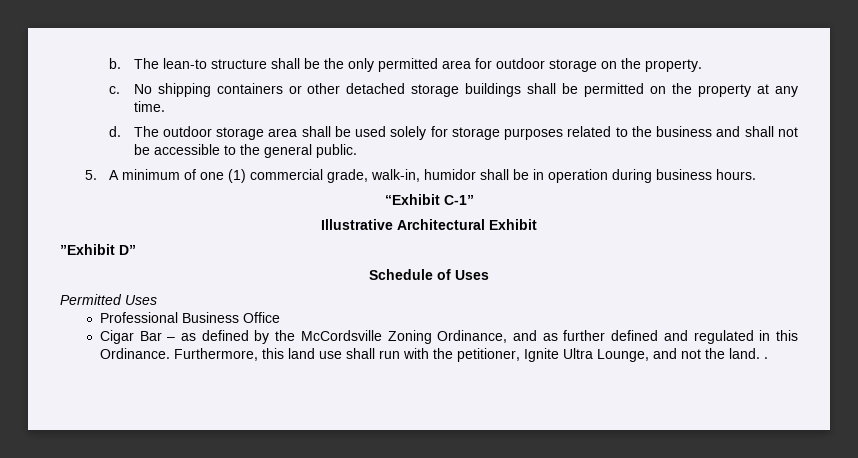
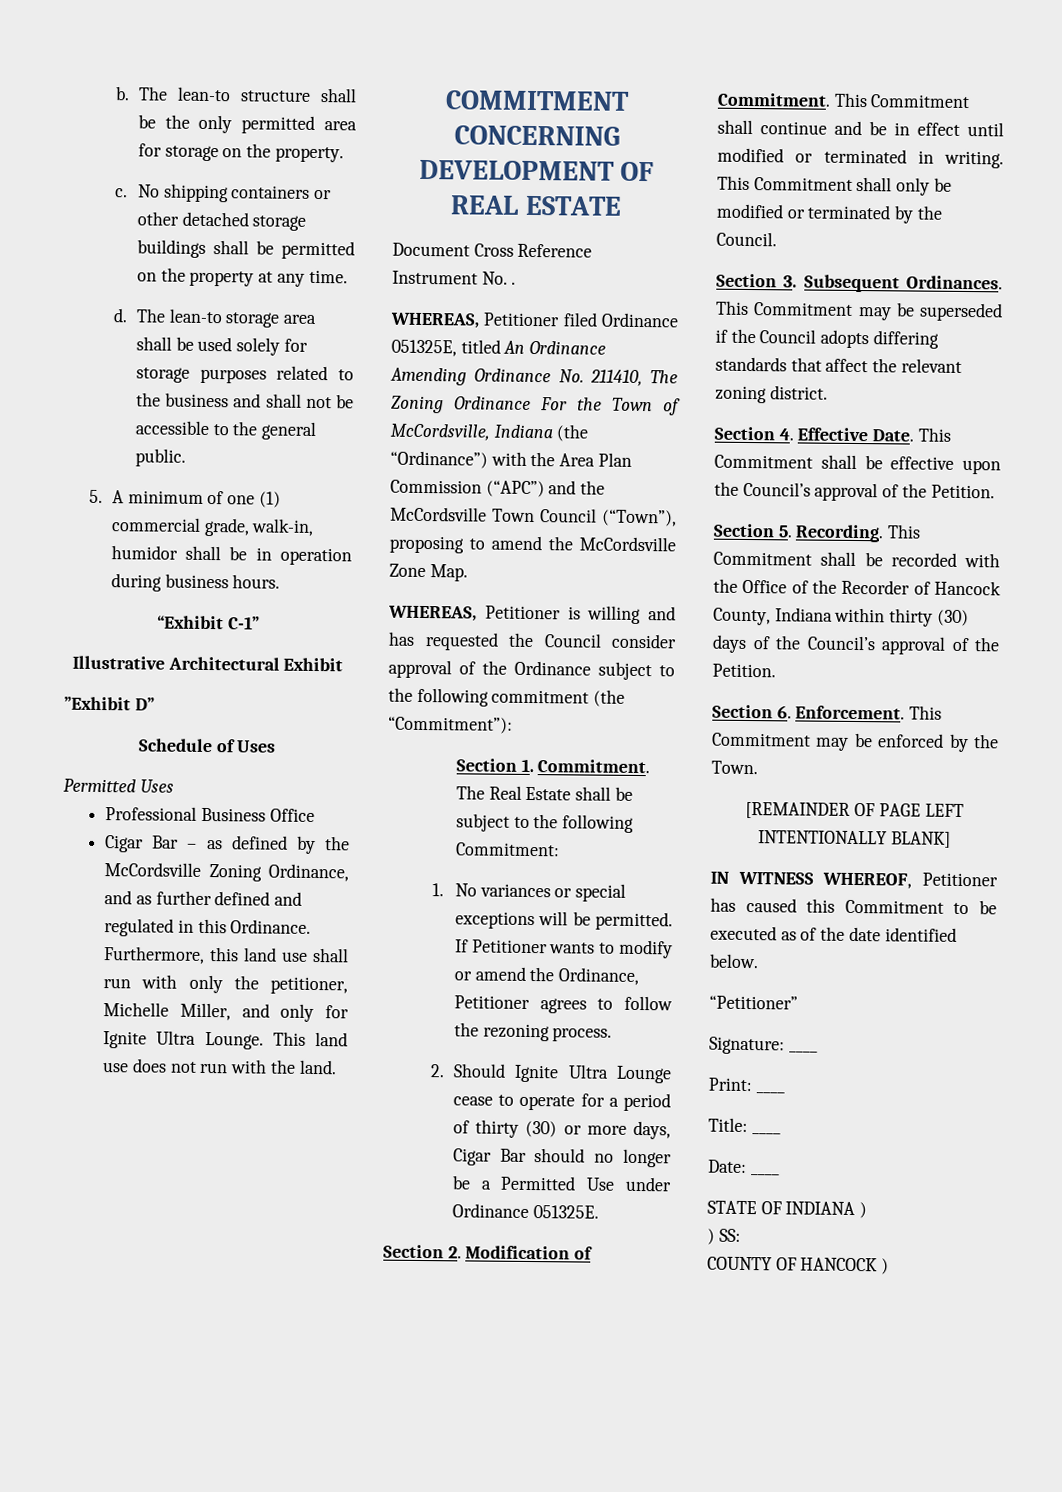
- The lean-to structure shall be the only permitted area for outdoor storage on the property.
+ The lean-to structure shall be the only permitted area for storage on the property.
- The outdoor storage area shall be used solely for storage purposes related to the business and shall not be accessible to the general public.
+ The lean-to storage area shall be used solely for storage purposes related to the business and shall not be accessible to the general public.
- Furthermore, this land use shall run with the petitioner, Ignite Ultra Lounge, and not the land. .
+ Furthermore, this land use shall run with only the petitioner, Michelle Miller, and only for Ignite Ultra Lounge. This land use does not run with the land.
+ COMMITMENT CONCERNING DEVELOPMENT OF REAL ESTATE
+ Document Cross Reference Instrument No. .
+ WHEREAS, Petitioner filed Ordinance 051325E, titled An Ordinance Amending Ordinance No. 211410, The Zoning Ordinance For the Town of McCordsville, Indiana (the “Ordinance”) with the Area Plan Commission (“APC”) and the McCordsville Town Council (“Town”), proposing to amend the McCordsville Zone Map.
+ WHEREAS, Petitioner is willing and has requested the Council consider approval of the Ordinance subject to the following commitment (the “Commitment”):
+ Section 1. Commitment. The Real Estate shall be subject to the following Commitment:
+ 1. No variances or special exceptions will be permitted. If Petitioner wants to modify or amend the Ordinance, Petitioner agrees to follow the rezoning process.
+ 2. Should Ignite Ultra Lounge cease to operate for a period of thirty (30) or more days, Cigar Bar should no longer be a Permitted Use under Ordinance 051325E.
+ Section 2. Modification of Commitment. This Commitment shall continue and be in effect until modified or terminated in writing. This Commitment shall only be modified or terminated by the Council.
+ Section 3. Subsequent Ordinances. This Commitment may be superseded if the Council adopts differing standards that affect the relevant zoning district.
+ Section 4. Effective Date. This Commitment shall be effective upon the Council’s approval of the Petition.
+ Section 5. Recording. This Commitment shall be recorded with the Office of the Recorder of Hancock County, Indiana within thirty (30) days of the Council’s approval of the Petition.
+ Section 6. Enforcement. This Commitment may be enforced by the Town.
+ [REMAINDER OF PAGE LEFT INTENTIONALLY BLANK]
+ IN WITNESS WHEREOF, Petitioner has caused this Commitment to be executed as of the date identified below.
+ “Petitioner”
+ Signature: ____
+ Print: ____
+ Title: ____
+ Date: ____
+ STATE OF INDIANA )
+ ) SS:
+ COUNTY OF HANCOCK )

